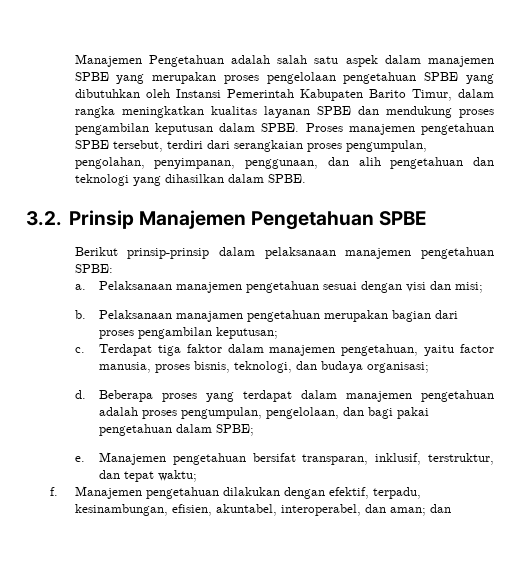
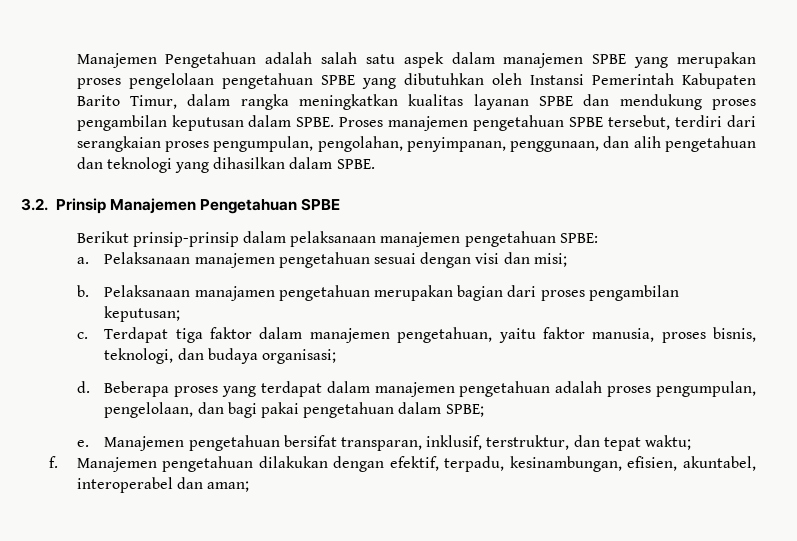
- Terdapat tiga faktor dalam manajemen pengetahuan, yaitu factor manusia, proses bisnis, teknologi, dan budaya organisasi;
+ Terdapat tiga faktor dalam manajemen pengetahuan, yaitu faktor manusia, proses bisnis, teknologi, dan budaya organisasi;
- Manajemen pengetahuan dilakukan dengan efektif, terpadu, kesinambungan, efisien, akuntabel, interoperabel, dan aman; dan
+ Manajemen pengetahuan dilakukan dengan efektif, terpadu, kesinambungan, efisien, akuntabel, interoperabel dan aman;

